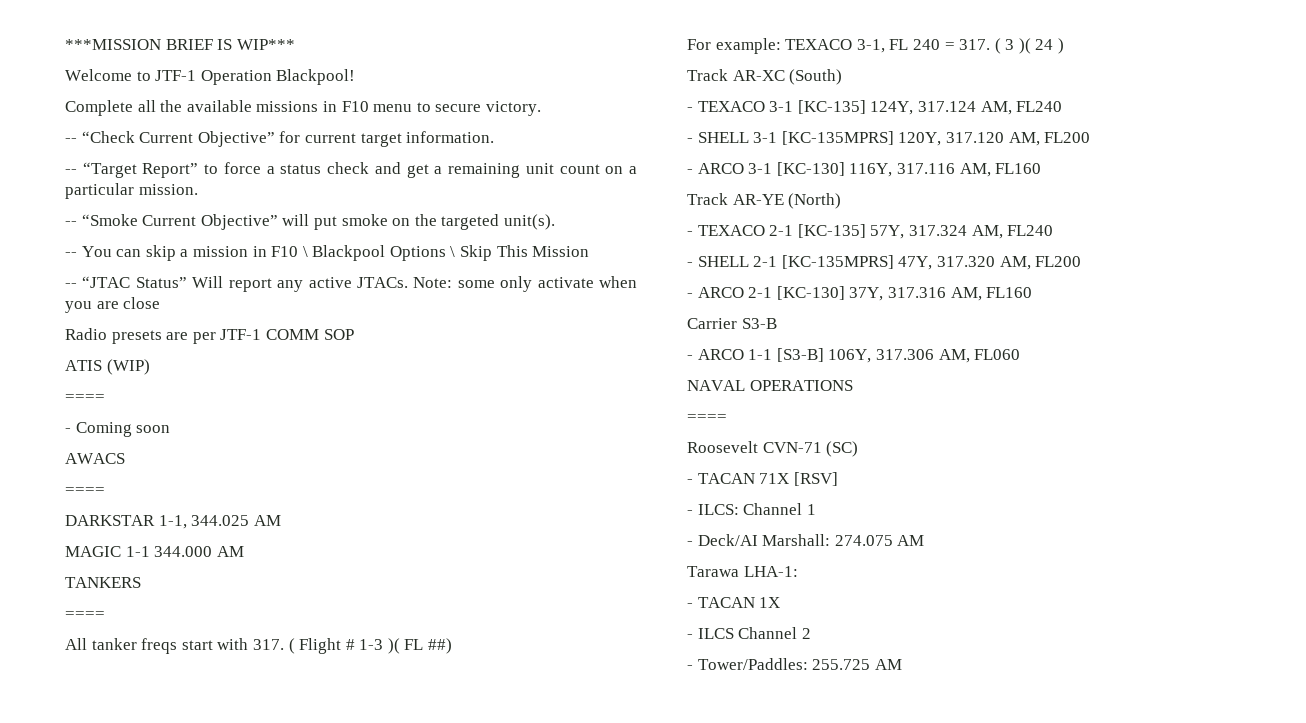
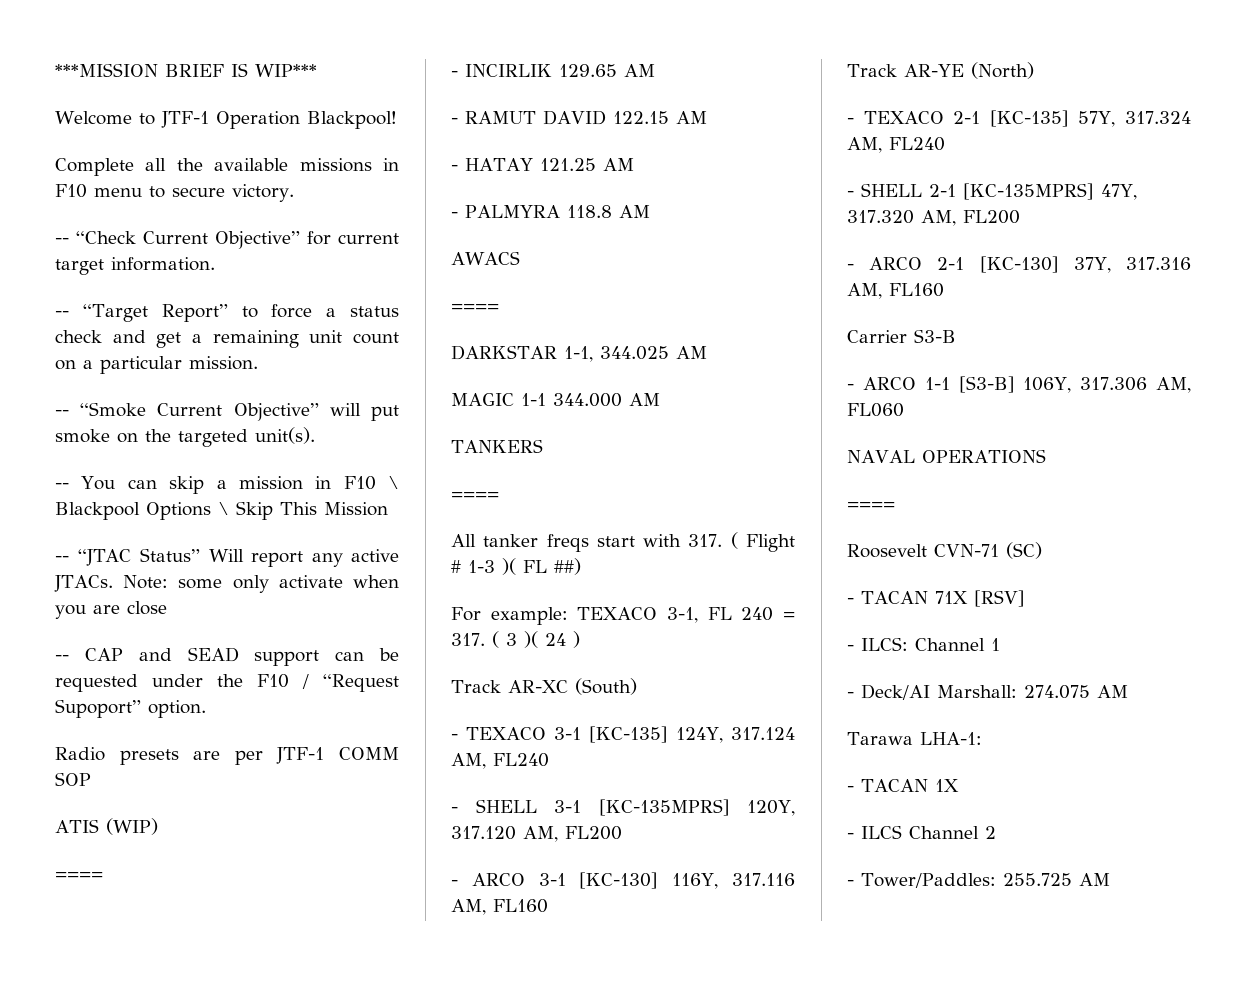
+ -- CAP and SEAD support can be requested under the F10 / “Request Supoport” option.
- - Coming soon
+ - INCIRLIK 129.65 AM
+ - RAMUT DAVID 122.15 AM
+ - HATAY 121.25 AM
+ - PALMYRA 118.8 AM

